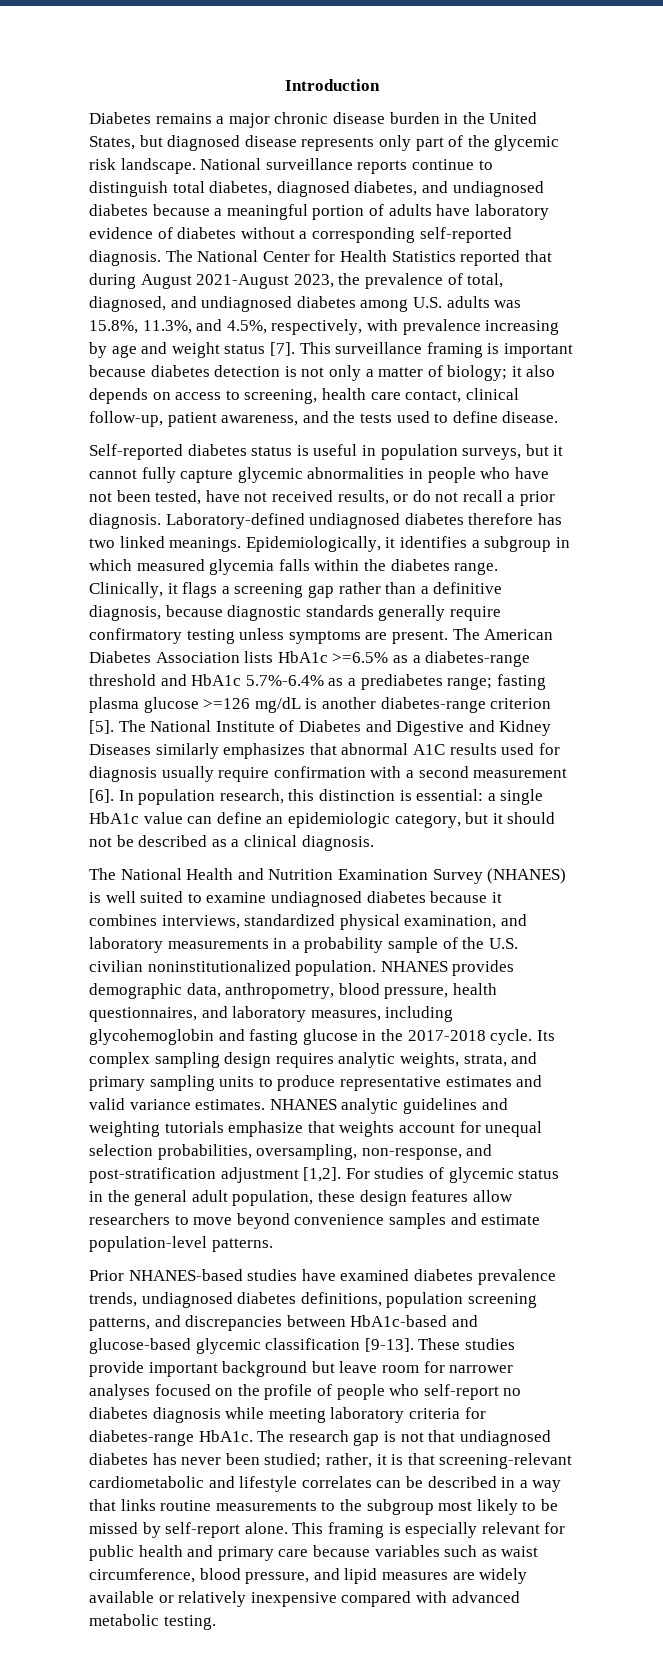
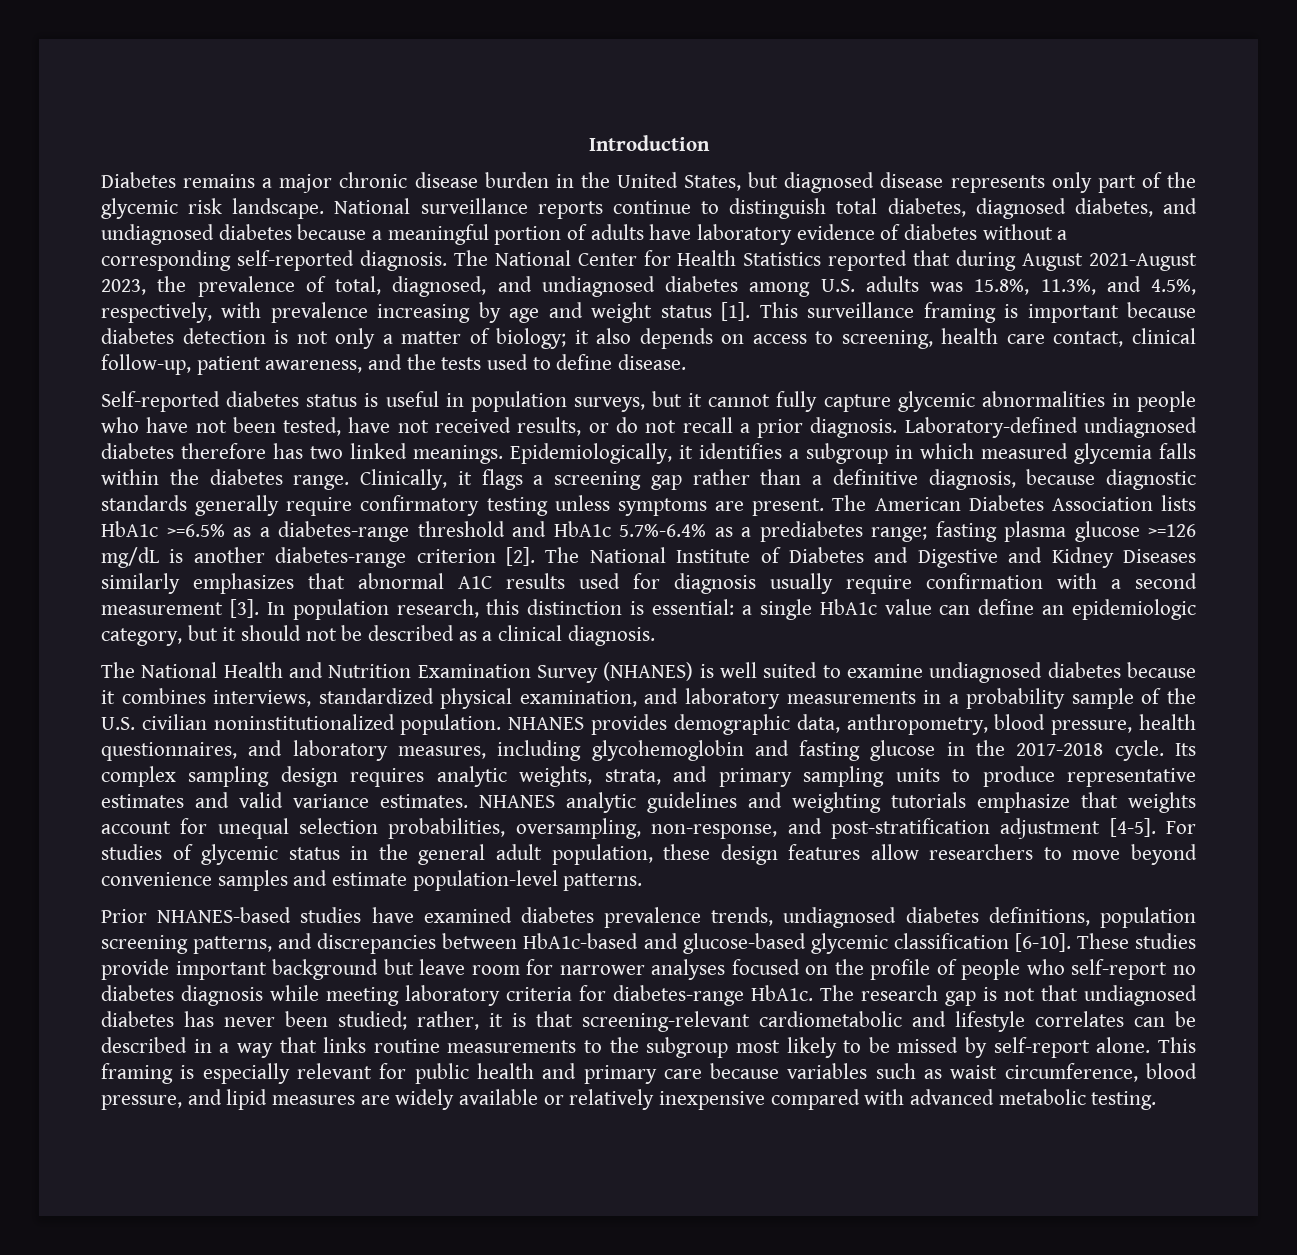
- The National Center for Health Statistics reported that during August 2021-August 2023, the prevalence of total, diagnosed, and undiagnosed diabetes among U.S. adults was 15.8%, 11.3%, and 4.5%, respectively, with prevalence increasing by age and weight status [7].
+ The National Center for Health Statistics reported that during August 2021-August 2023, the prevalence of total, diagnosed, and undiagnosed diabetes among U.S. adults was 15.8%, 11.3%, and 4.5%, respectively, with prevalence increasing by age and weight status [1].
- The American Diabetes Association lists HbA1c >=6.5% as a diabetes-range threshold and HbA1c 5.7%-6.4% as a prediabetes range; fasting plasma glucose >=126 mg/dL is another diabetes-range criterion [5].
+ The American Diabetes Association lists HbA1c >=6.5% as a diabetes-range threshold and HbA1c 5.7%-6.4% as a prediabetes range; fasting plasma glucose >=126 mg/dL is another diabetes-range criterion [2].
- The National Institute of Diabetes and Digestive and Kidney Diseases similarly emphasizes that abnormal A1C results used for diagnosis usually require confirmation with a second measurement [6].
+ The National Institute of Diabetes and Digestive and Kidney Diseases similarly emphasizes that abnormal A1C results used for diagnosis usually require confirmation with a second measurement [3].
- NHANES analytic guidelines and weighting tutorials emphasize that weights account for unequal selection probabilities, oversampling, non-response, and post-stratification adjustment [1,2].
+ NHANES analytic guidelines and weighting tutorials emphasize that weights account for unequal selection probabilities, oversampling, non-response, and post-stratification adjustment [4-5].
- Prior NHANES-based studies have examined diabetes prevalence trends, undiagnosed diabetes definitions, population screening patterns, and discrepancies between HbA1c-based and glucose-based glycemic classification [9-13].
+ Prior NHANES-based studies have examined diabetes prevalence trends, undiagnosed diabetes definitions, population screening patterns, and discrepancies between HbA1c-based and glucose-based glycemic classification [6-10].

